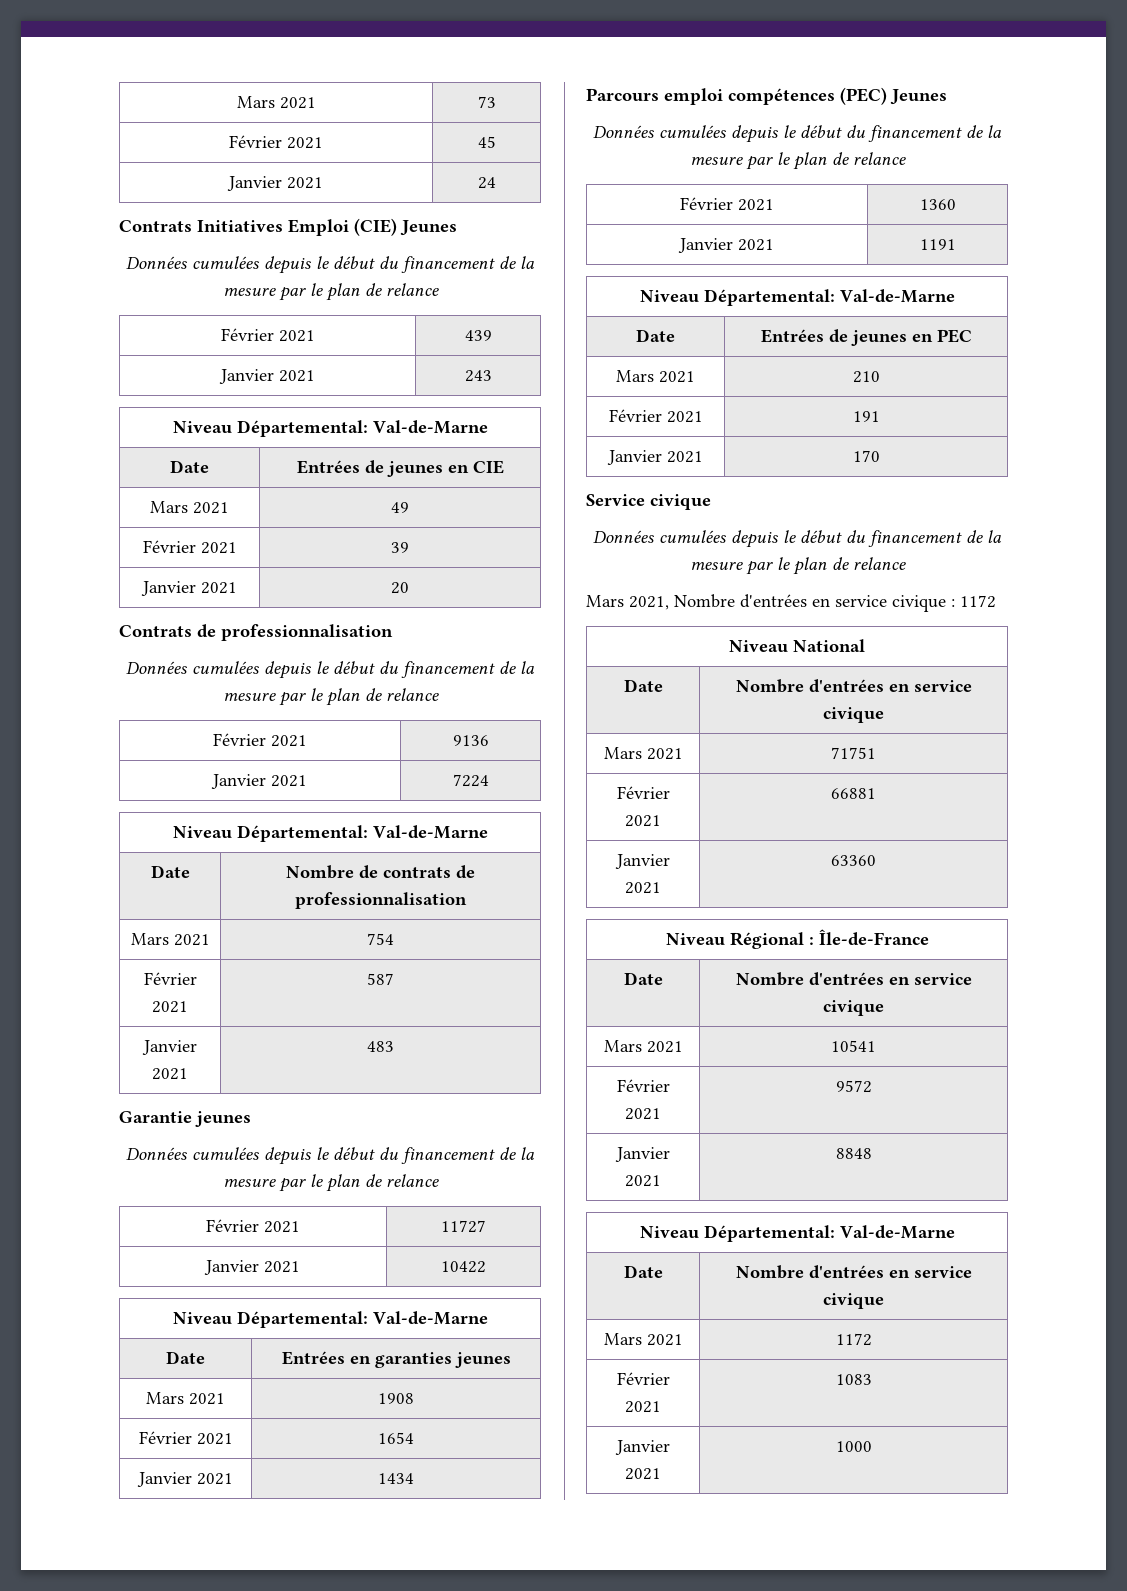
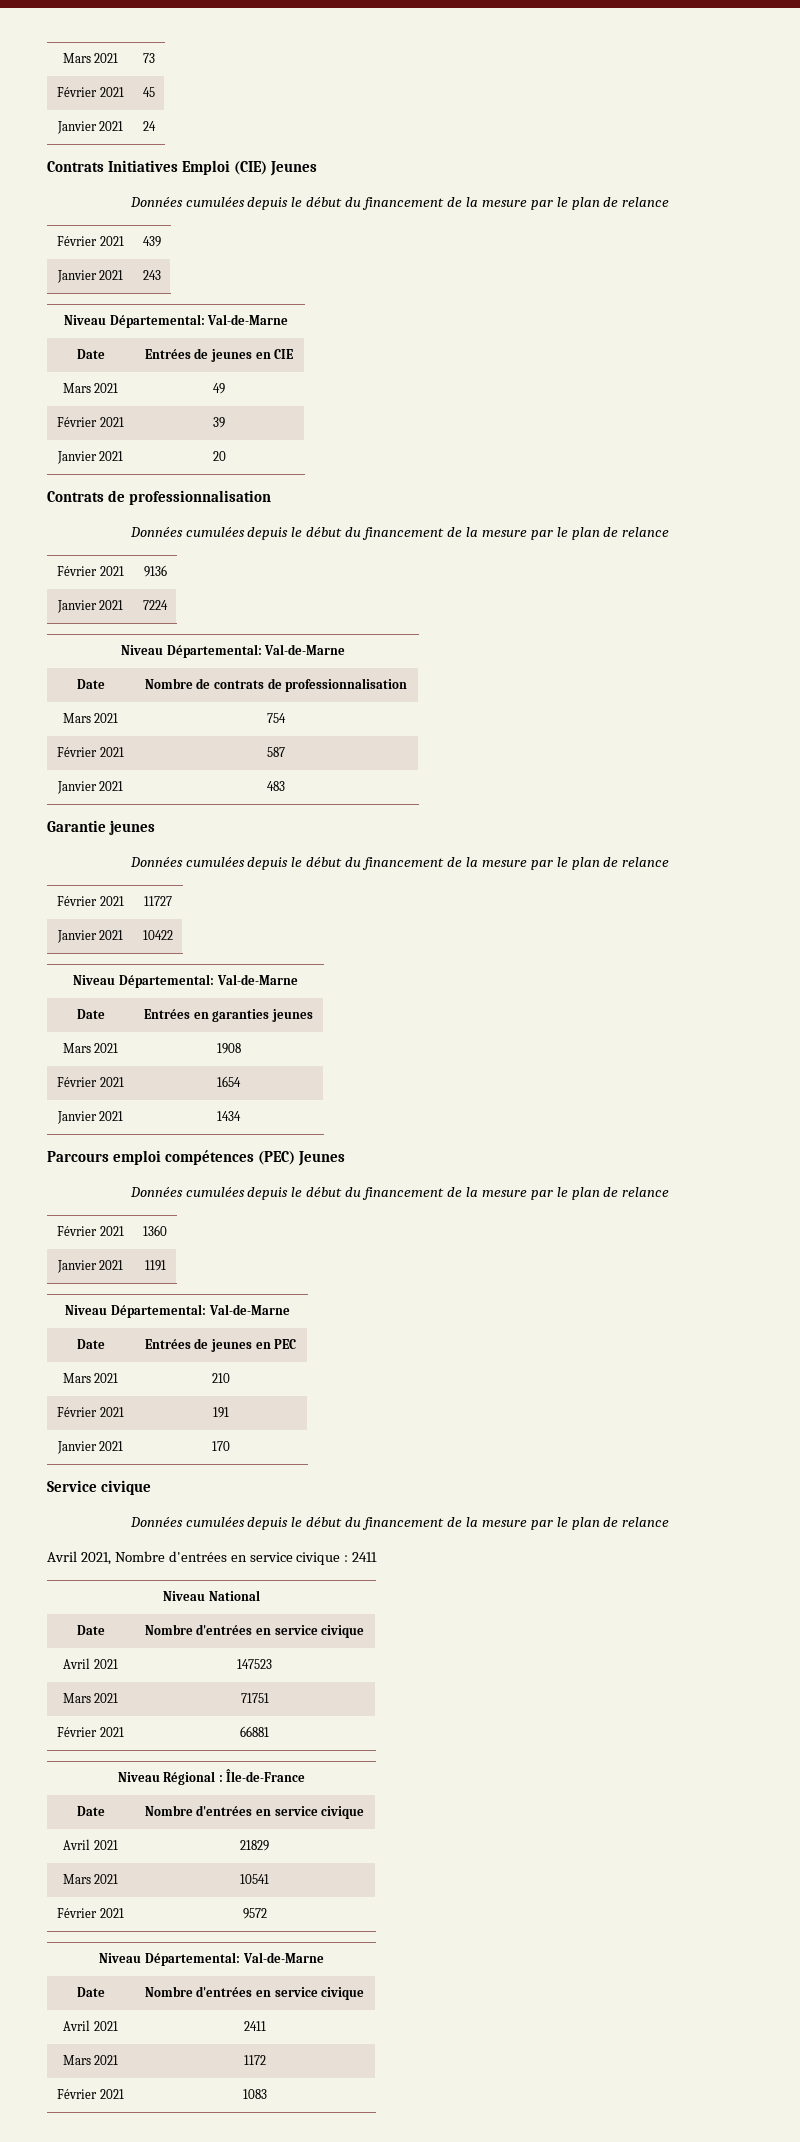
- Mars 2021, Nombre d'entrées en service civique : 1172
+ Avril 2021, Nombre d'entrées en service civique : 2411
+ Avril 2021 | 147523
- Janvier 2021 | 63360
+ Avril 2021 | 21829
- Janvier 2021 | 8848
+ Avril 2021 | 2411
- Janvier 2021 | 1000

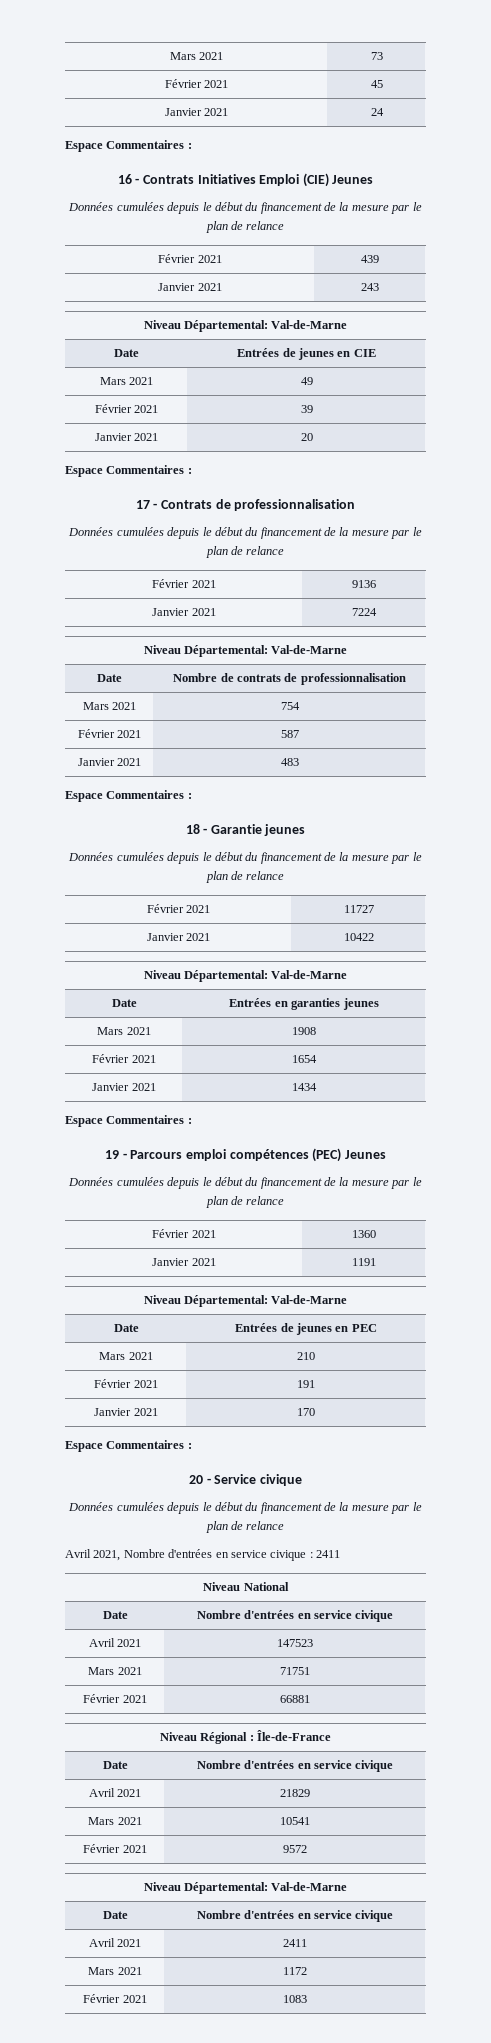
  Janvier 2021 | 24
- Contrats Initiatives Emploi (CIE) Jeunes
+ Espace Commentaires :
+ 16 - Contrats Initiatives Emploi (CIE) Jeunes
  Janvier 2021 | 20
- Contrats de professionnalisation
+ Espace Commentaires :
+ 17 - Contrats de professionnalisation
  Janvier 2021 | 483
- Garantie jeunes
+ Espace Commentaires :
+ 18 - Garantie jeunes
  Janvier 2021 | 1434
- Parcours emploi compétences (PEC) Jeunes
+ Espace Commentaires :
+ 19 - Parcours emploi compétences (PEC) Jeunes
  Janvier 2021 | 170
- Service civique
+ Espace Commentaires :
+ 20 - Service civique

